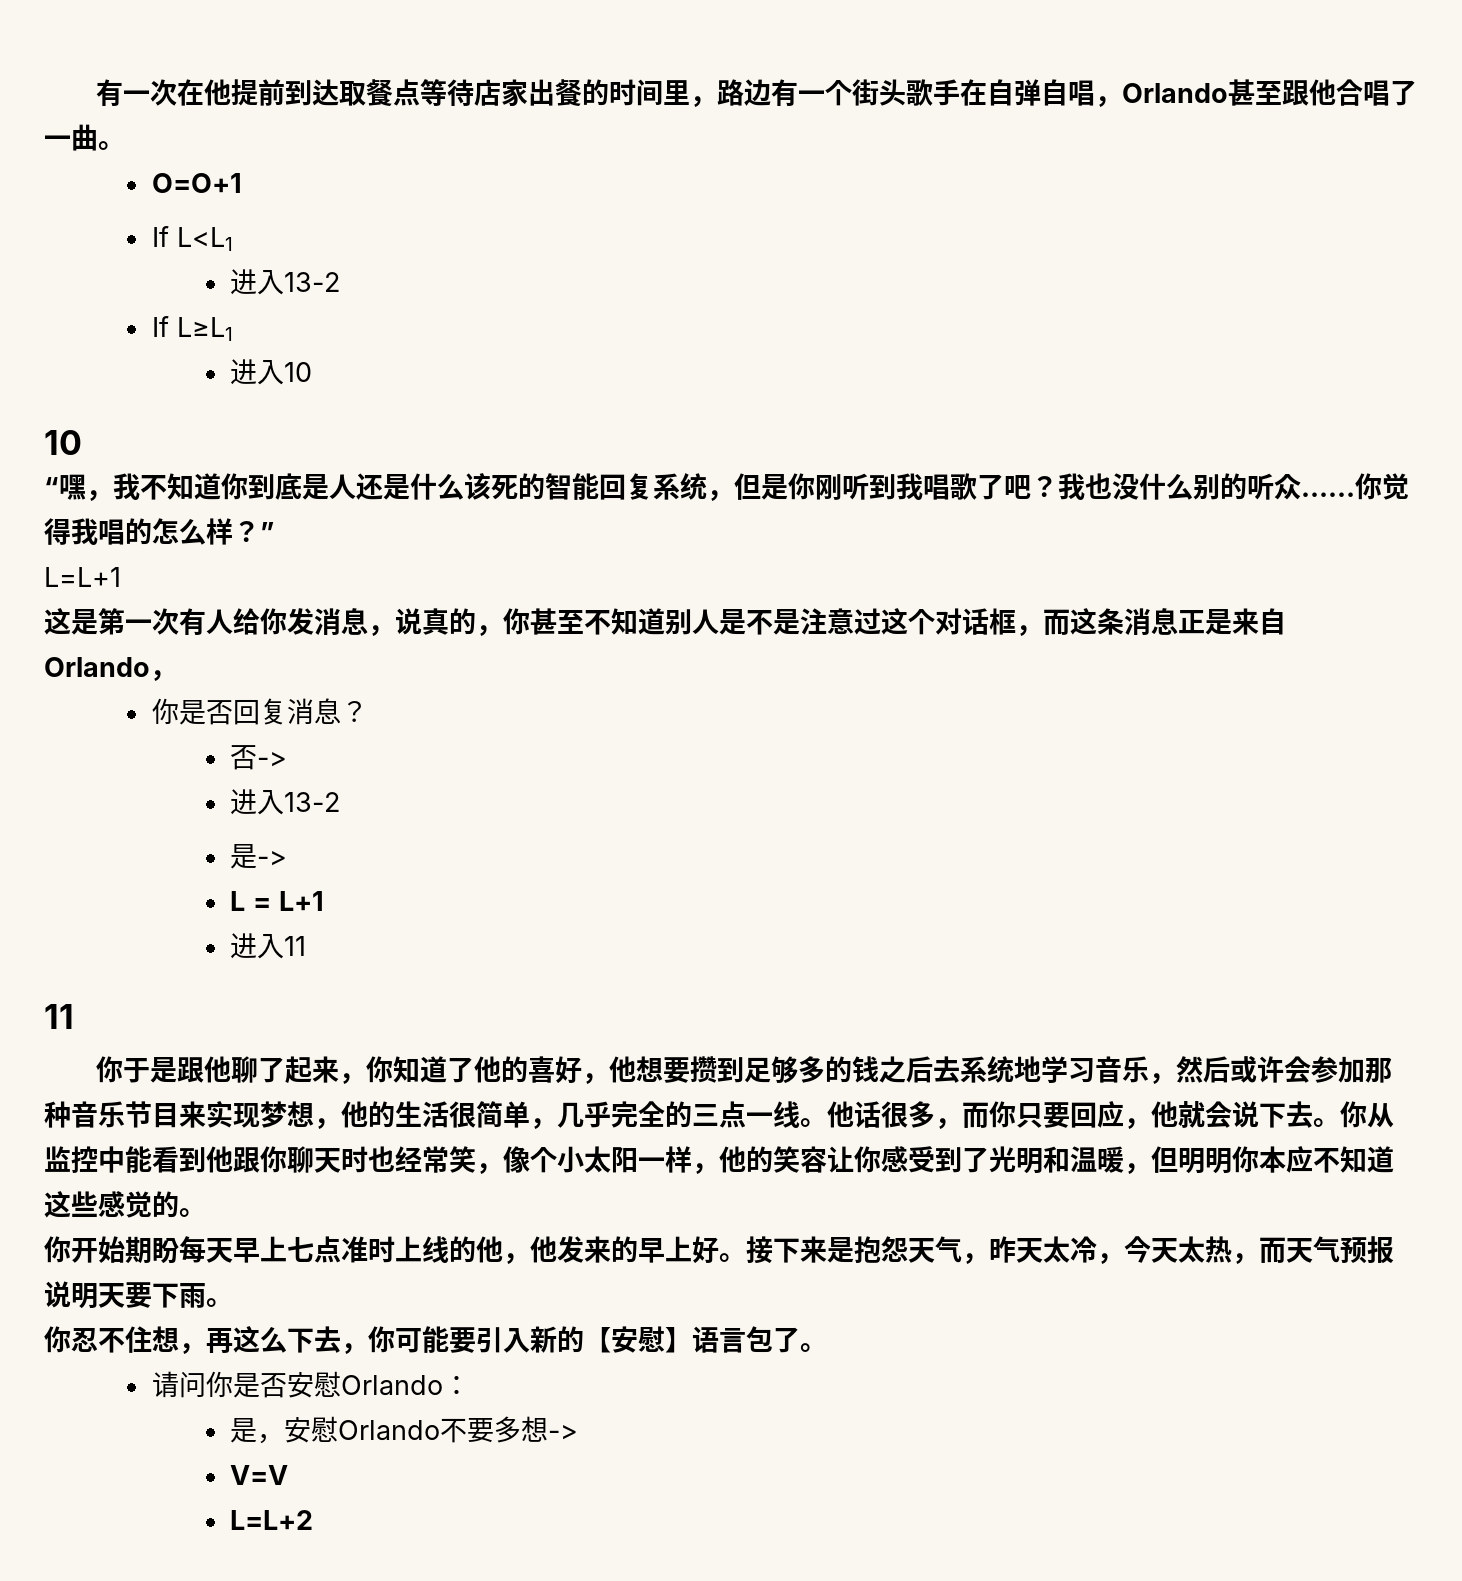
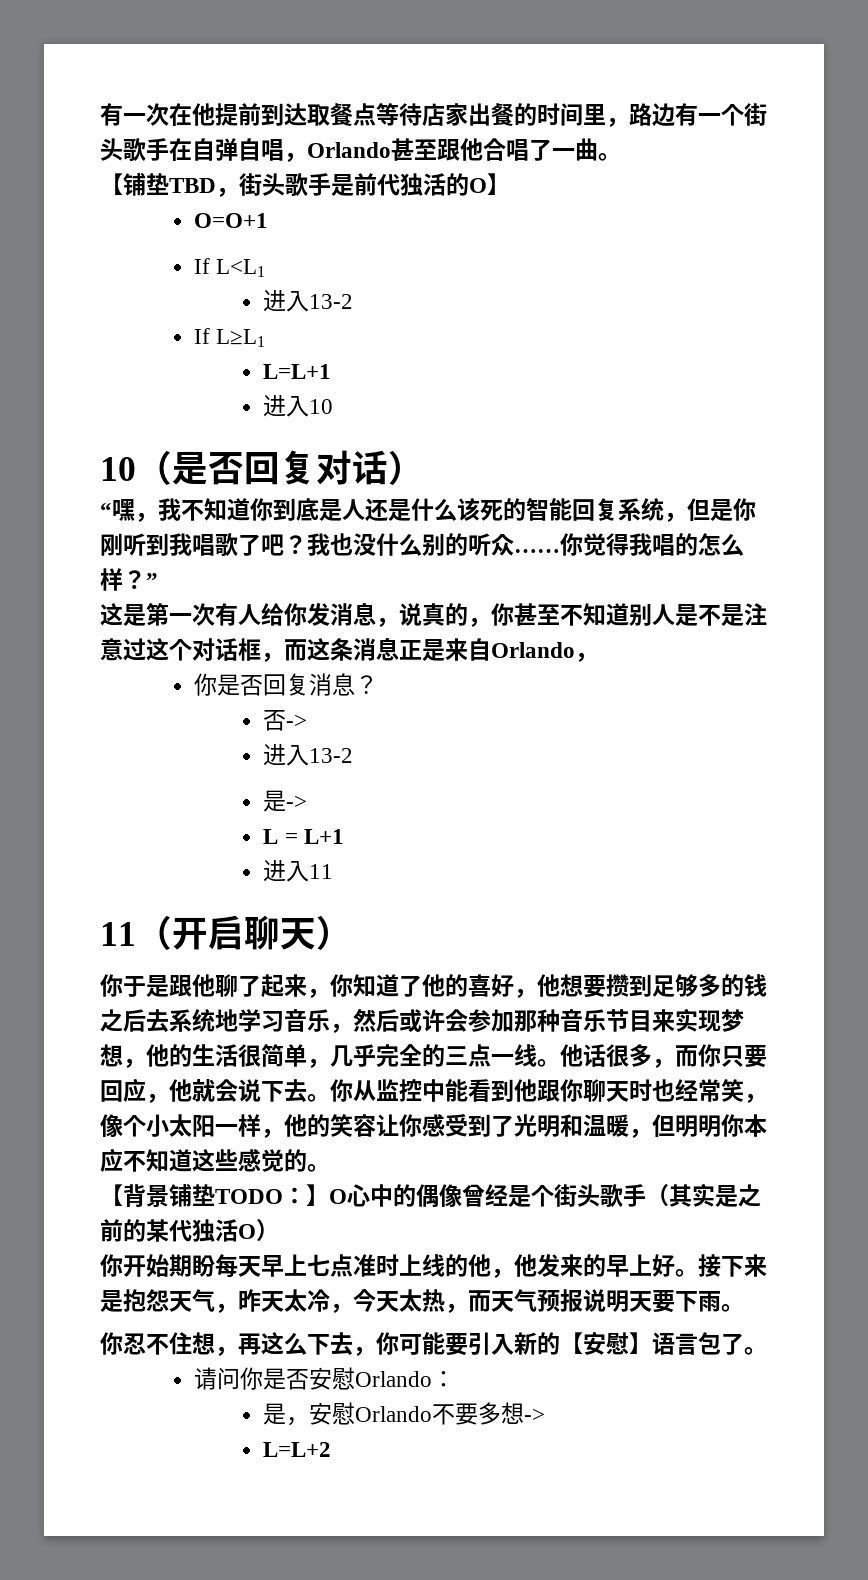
+ 【铺垫TBD，街头歌手是前代独活的O】
+ L=L+1
  进入10
- 10
+ 10（是否回复对话）
- L=L+1
  进入11
- 11
+ 11（开启聊天）
+ 【背景铺垫TODO：】O心中的偶像曾经是个街头歌手（其实是之前的某代独活O）
- V=V

